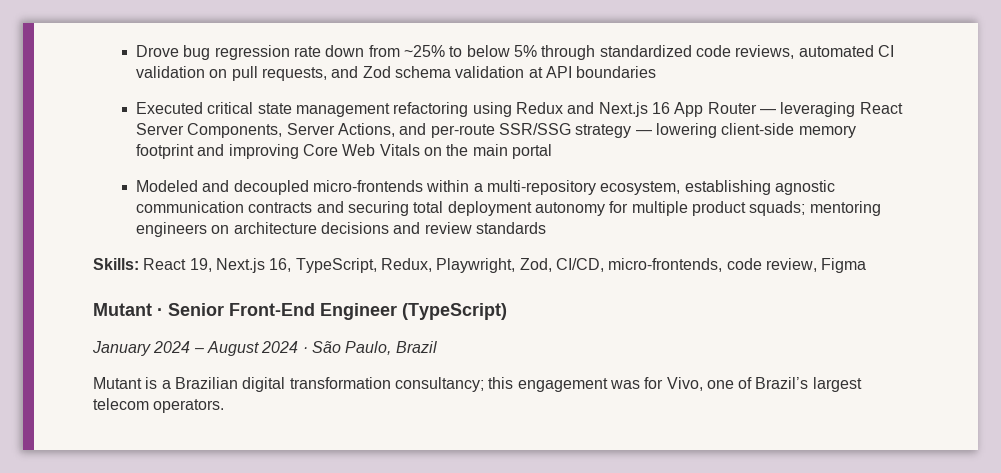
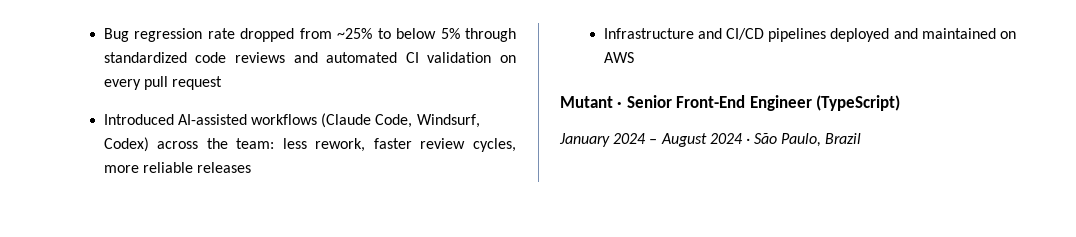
- Drove bug regression rate down from ~25% to below 5% through standardized code reviews, automated CI validation on pull requests, and Zod schema validation at API boundaries
- Executed critical state management refactoring using Redux and Next.js 16 App Router — leveraging React Server Components, Server Actions, and per-route SSR/SSG strategy — lowering client-side memory footprint and improving Core Web Vitals on the main portal
- Modeled and decoupled micro-frontends within a multi-repository ecosystem, establishing agnostic communication contracts and securing total deployment autonomy for multiple product squads; mentoring engineers on architecture decisions and review standards
- Skills: React 19, Next.js 16, TypeScript, Redux, Playwright, Zod, CI/CD, micro-frontends, code review, Figma
+ Bug regression rate dropped from ~25% to below 5% through standardized code reviews and automated CI validation on every pull request
+ Introduced AI-assisted workflows (Claude Code, Windsurf, Codex) across the team: less rework, faster review cycles, more reliable releases
+ Infrastructure and CI/CD pipelines deployed and maintained on AWS
- Mutant is a Brazilian digital transformation consultancy; this engagement was for Vivo, one of Brazil’s largest telecom operators.

